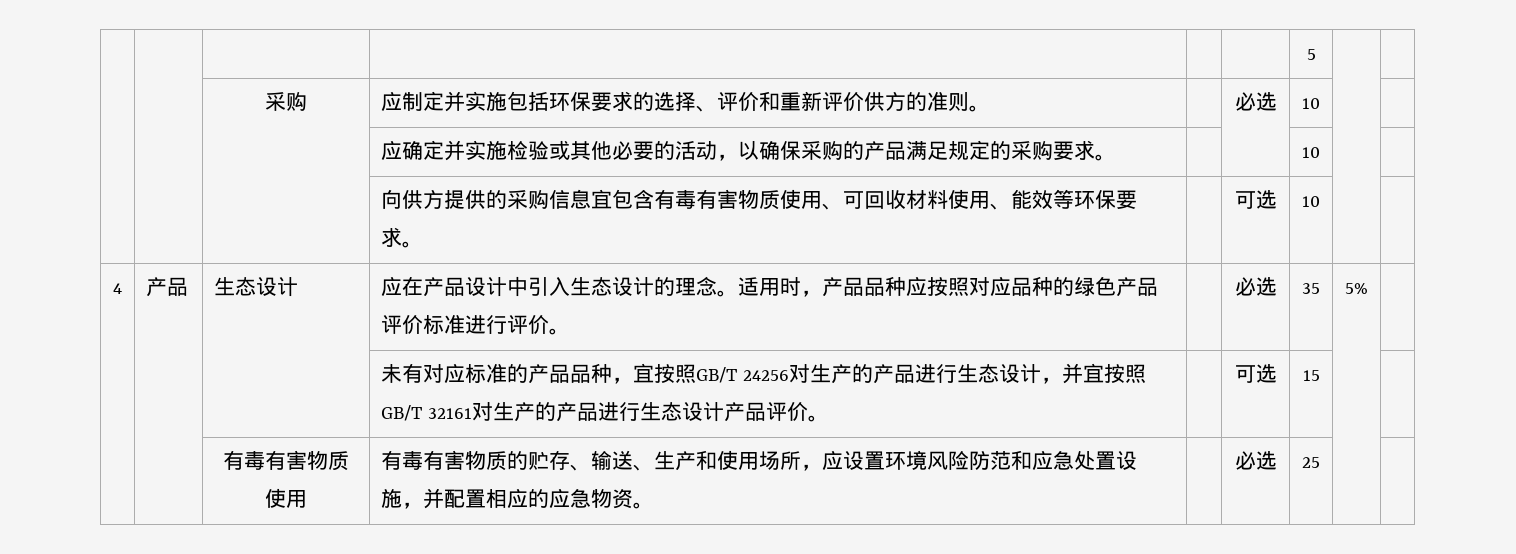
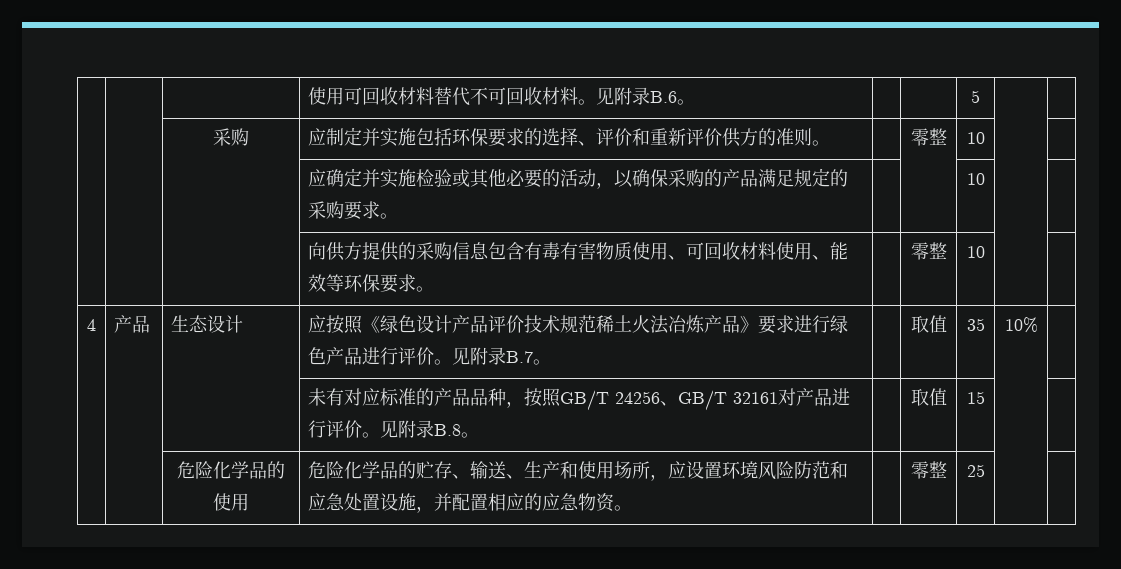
- | | | | | | 5 | |
+ | | | 使用可回收材料替代不可回收材料。见附录B.6。 | | | 5 | |
- | | 采购 | 应制定并实施包括环保要求的选择、评价和重新评价供方的准则。 | | 必选 | 10 | |
+ | | 采购 | 应制定并实施包括环保要求的选择、评价和重新评价供方的准则。 | | 零整 | 10 | |
- | | | 向供方提供的采购信息宜包含有毒有害物质使用、可回收材料使用、能效等环保要求。 | | 可选 | 10 | |
+ | | | 向供方提供的采购信息包含有毒有害物质使用、可回收材料使用、能效等环保要求。 | | 零整 | 10 | |
- 4 | 产品 | 生态设计 | 应在产品设计中引入生态设计的理念。适用时，产品品种应按照对应品种的绿色产品评价标准进行评价。 | | 必选 | 35 | 5% |
+ 4 | 产品 | 生态设计 | 应按照《绿色设计产品评价技术规范稀土火法冶炼产品》要求进行绿色产品进行评价。见附录B.7。 | | 取值 | 35 | 10% |
- | | | 未有对应标准的产品品种，宜按照GB/T 24256对生产的产品进行生态设计，并宜按照GB/T 32161对生产的产品进行生态设计产品评价。 | | 可选 | 15 | |
- | | 有毒有害物质使用 | 有毒有害物质的贮存、输送、生产和使用场所，应设置环境风险防范和应急处置设施，并配置相应的应急物资。 | | 必选 | 25 | |
+ | | | 未有对应标准的产品品种，按照GB/T 24256、GB/T 32161对产品进行评价。见附录B.8。 | | 取值 | 15 | |
+ | | 危险化学品的使用 | 危险化学品的贮存、输送、生产和使用场所，应设置环境风险防范和应急处置设施，并配置相应的应急物资。 | | 零整 | 25 | |

